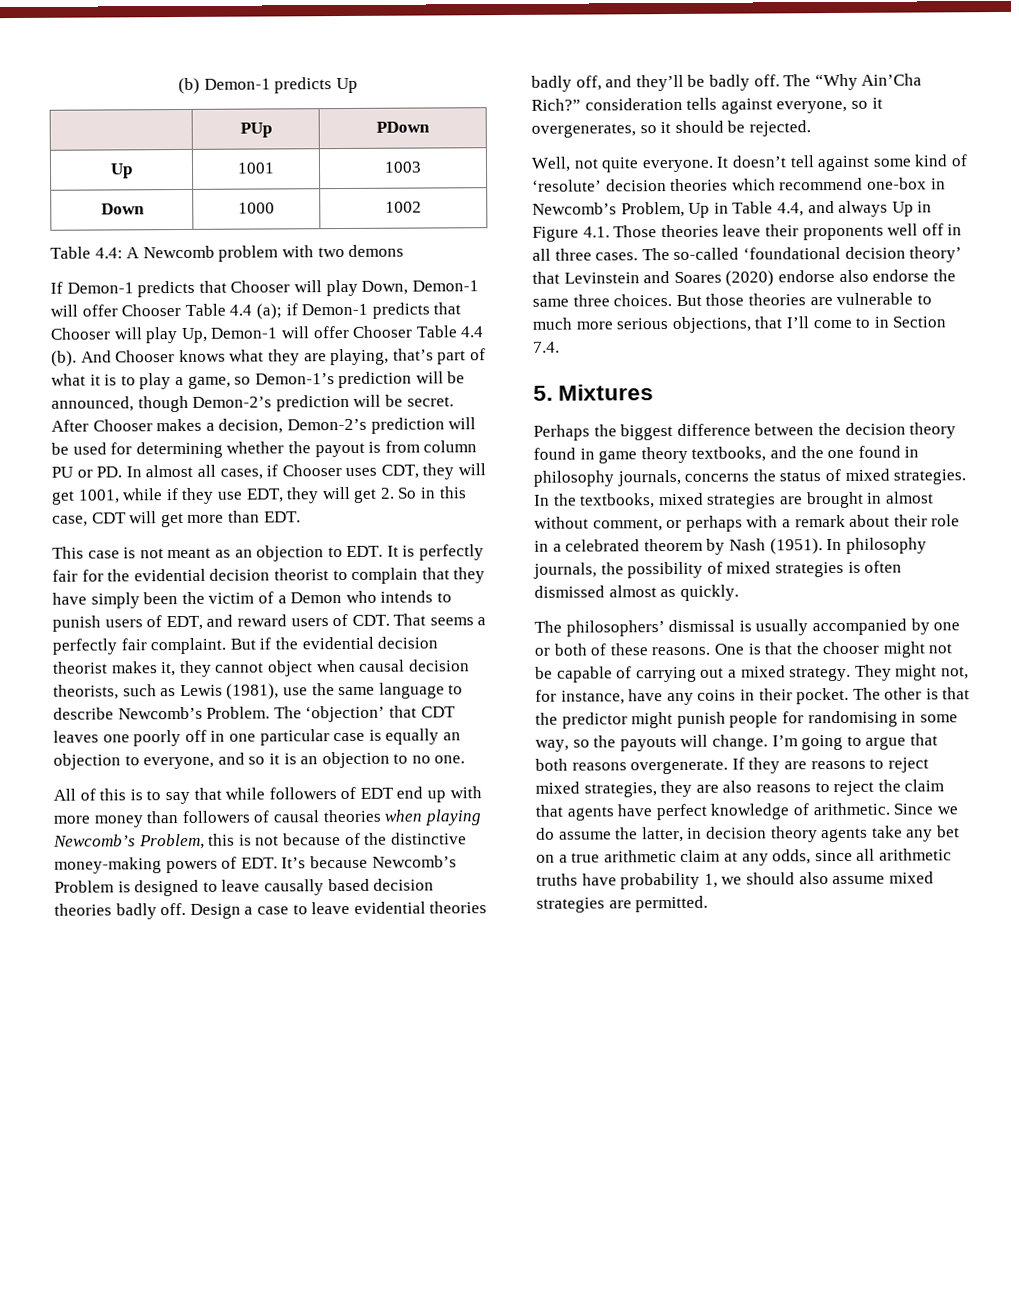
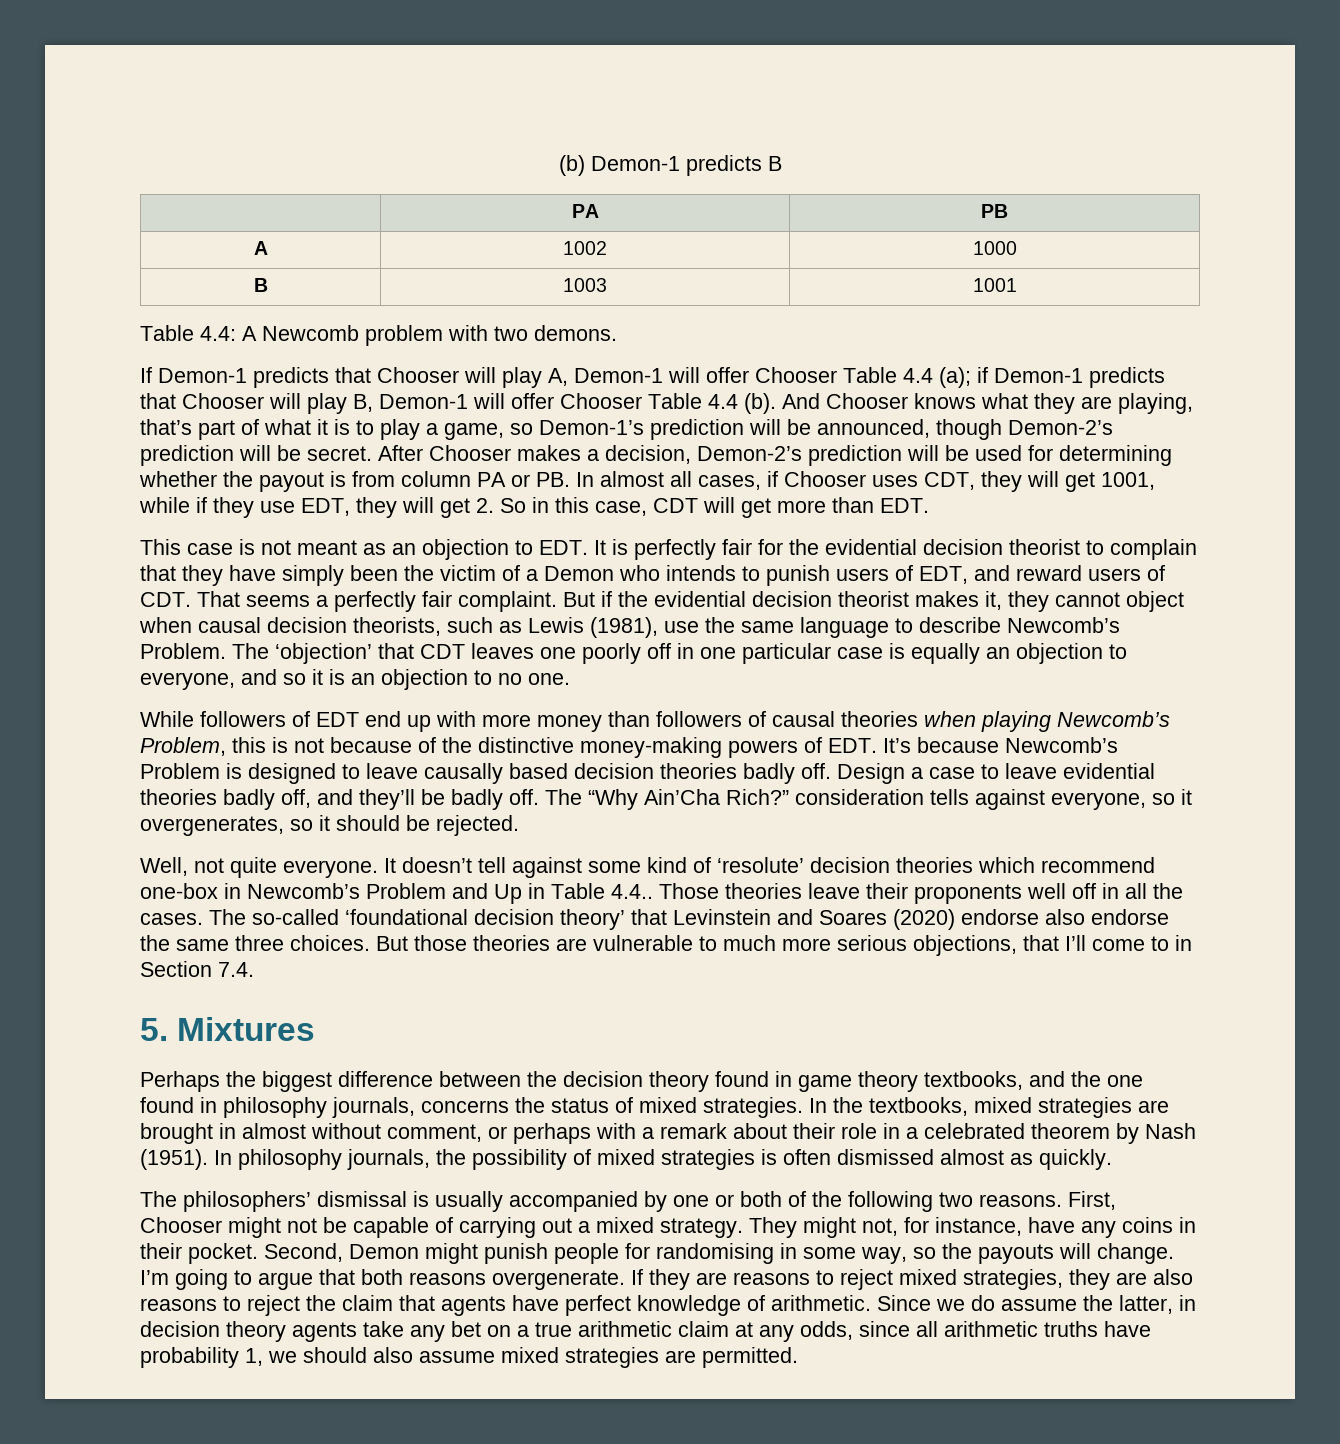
- (b) Demon-1 predicts Up
- | PUp | PDown
- Up | 1001 | 1003
- Down | 1000 | 1002
+ (b) Demon-1 predicts B
+ | PA | PB
+ A | 1002 | 1000
+ B | 1003 | 1001
- Table 4.4: A Newcomb problem with two demons
+ Table 4.4: A Newcomb problem with two demons.
- If Demon-1 predicts that Chooser will play Down, Demon-1 will offer Chooser Table 4.4 (a); if Demon-1 predicts that Chooser will play Up, Demon-1 will offer Chooser Table 4.4 (b).
+ If Demon-1 predicts that Chooser will play A, Demon-1 will offer Chooser Table 4.4 (a); if Demon-1 predicts that Chooser will play B, Demon-1 will offer Chooser Table 4.4 (b).
- After Chooser makes a decision, Demon-2’s prediction will be used for determining whether the payout is from column PU or PD. In almost all cases, if Chooser uses CDT, they will get 1001, while if they use EDT, they will get 2. So in this case, CDT will get more than EDT.
+ After Chooser makes a decision, Demon-2’s prediction will be used for determining whether the payout is from column PA or PB. In almost all cases, if Chooser uses CDT, they will get 1001, while if they use EDT, they will get 2. So in this case, CDT will get more than EDT.
- All of this is to say that while followers of EDT end up with more money than followers of causal theories when playing Newcomb’s Problem, this is not because of the distinctive money-making powers of EDT. It’s because Newcomb’s Problem is designed to leave causally based decision theories badly off.
+ While followers of EDT end up with more money than followers of causal theories when playing Newcomb’s Problem, this is not because of the distinctive money-making powers of EDT. It’s because Newcomb’s Problem is designed to leave causally based decision theories badly off.
- It doesn’t tell against some kind of ‘resolute’ decision theories which recommend one-box in Newcomb’s Problem, Up in Table 4.4, and always Up in Figure 4.1. Those theories leave their proponents well off in all three cases.
+ It doesn’t tell against some kind of ‘resolute’ decision theories which recommend one-box in Newcomb’s Problem and Up in Table 4.4.. Those theories leave their proponents well off in all the cases.
- The philosophers’ dismissal is usually accompanied by one or both of these reasons. One is that the chooser might not be capable of carrying out a mixed strategy.
+ The philosophers’ dismissal is usually accompanied by one or both of the following two reasons. First, Chooser might not be capable of carrying out a mixed strategy.
- The other is that the predictor might punish people for randomising in some way, so the payouts will change.
+ Second, Demon might punish people for randomising in some way, so the payouts will change.

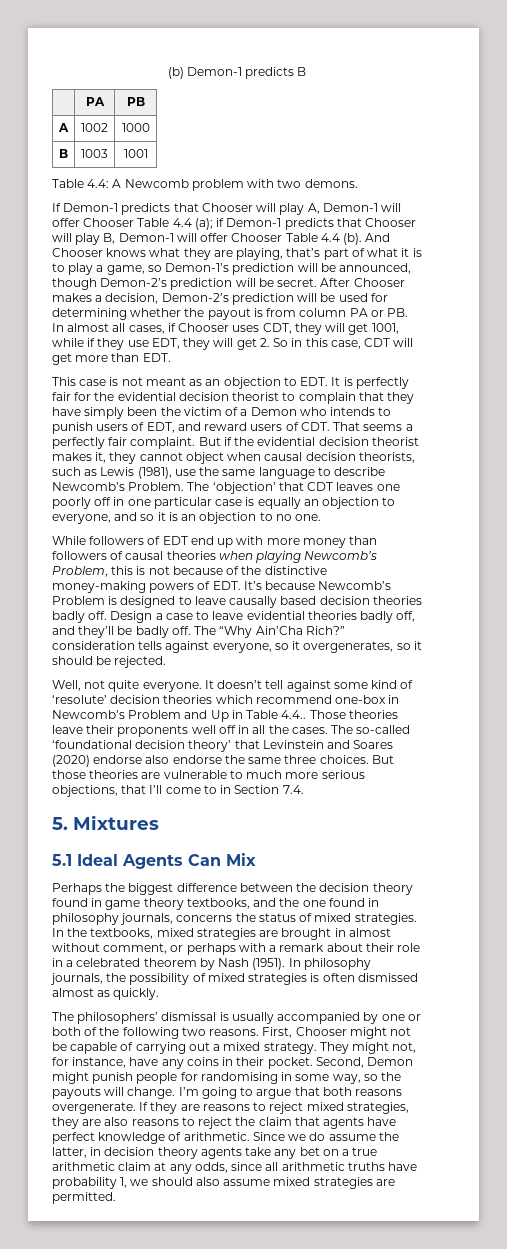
+ 5.1 Ideal Agents Can Mix

